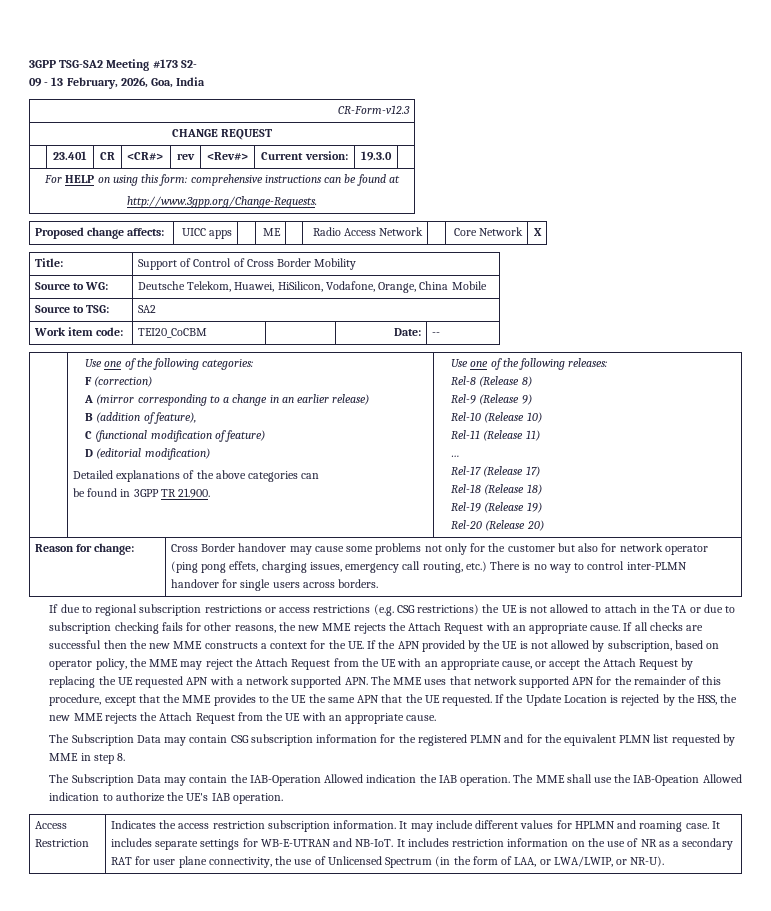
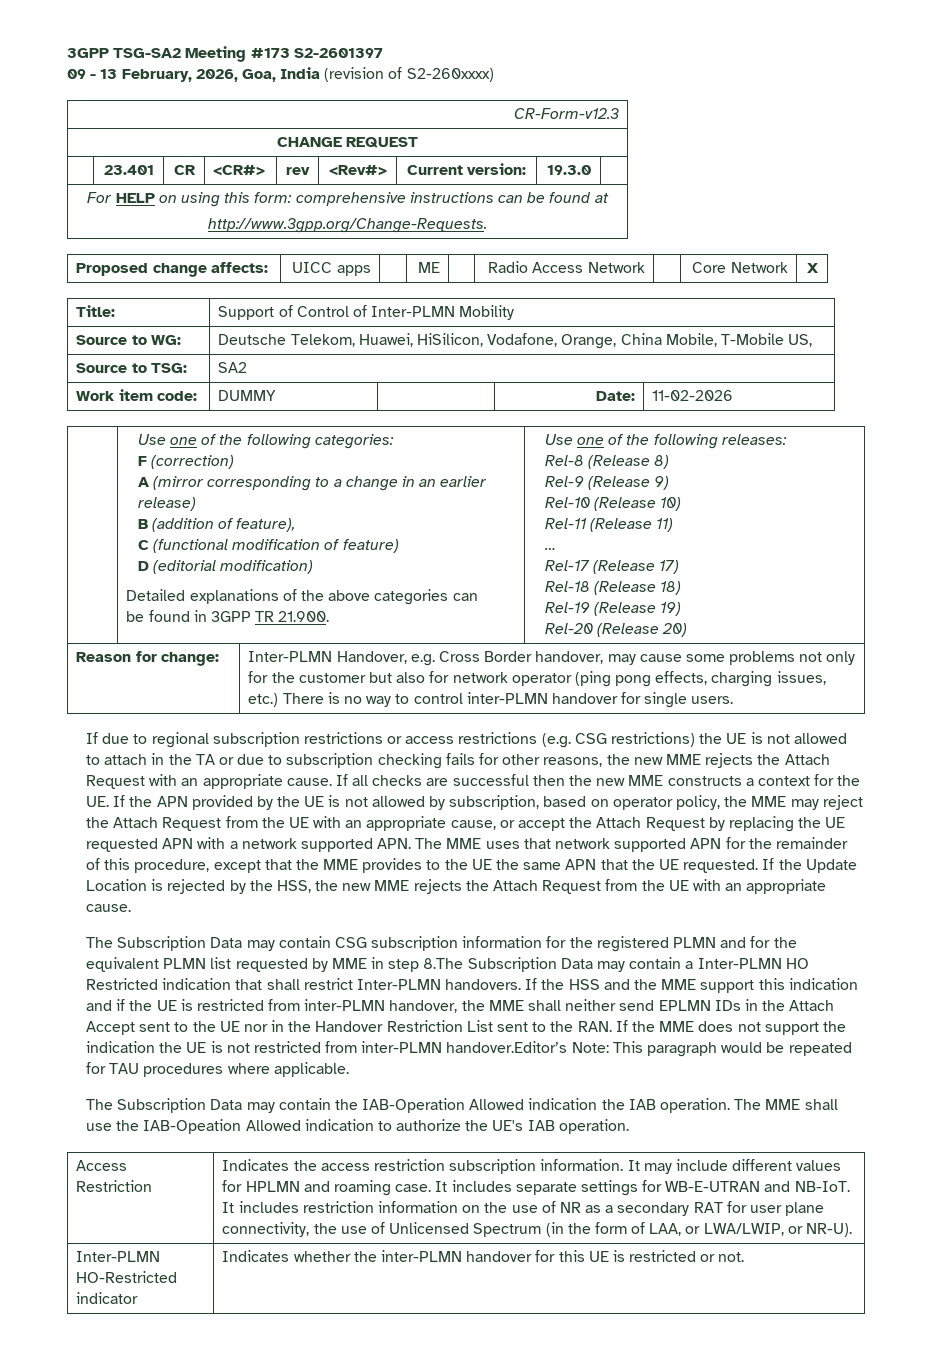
- 3GPP TSG-SA2 Meeting #173 S2-
+ 3GPP TSG-SA2 Meeting #173 S2-2601397
- 09 - 13 February, 2026, Goa, India
+ 09 - 13 February, 2026, Goa, India (revision of S2-260xxxx)
- Title: | Support of Control of Cross Border Mobility
+ Title: | Support of Control of Inter-PLMN Mobility
- Source to WG: | Deutsche Telekom, Huawei, HiSilicon, Vodafone, Orange, China Mobile
+ Source to WG: | Deutsche Telekom, Huawei, HiSilicon, Vodafone, Orange, China Mobile, T-Mobile US,
- Work item code: | TEI20_CoCBM | | Date: | --
+ Work item code: | DUMMY | | Date: | 11-02-2026
- Cross Border handover may cause some problems not only for the customer but also for network operator (ping pong effets, charging issues, emergency call routing, etc.) There is no way to control inter-PLMN handover for single users across borders.
+ Inter-PLMN Handover, e.g. Cross Border handover, may cause some problems not only for the customer but also for network operator (ping pong effects, charging issues, etc.) There is no way to control inter-PLMN handover for single users.
- The Subscription Data may contain CSG subscription information for the registered PLMN and for the equivalent PLMN list requested by MME in step 8.
+ The Subscription Data may contain CSG subscription information for the registered PLMN and for the equivalent PLMN list requested by MME in step 8.The Subscription Data may contain a Inter-PLMN HO Restricted indication that shall restrict Inter-PLMN handovers. If the HSS and the MME support this indication and if the UE is restricted from inter-PLMN handover, the MME shall neither send EPLMN IDs in the Attach Accept sent to the UE nor in the Handover Restriction List sent to the RAN. If the MME does not support the indication the UE is not restricted from inter-PLMN handover.Editor’s Note: This paragraph would be repeated for TAU procedures where applicable.
+ Inter-PLMN HO-Restricted indicator | Indicates whether the inter-PLMN handover for this UE is restricted or not.

